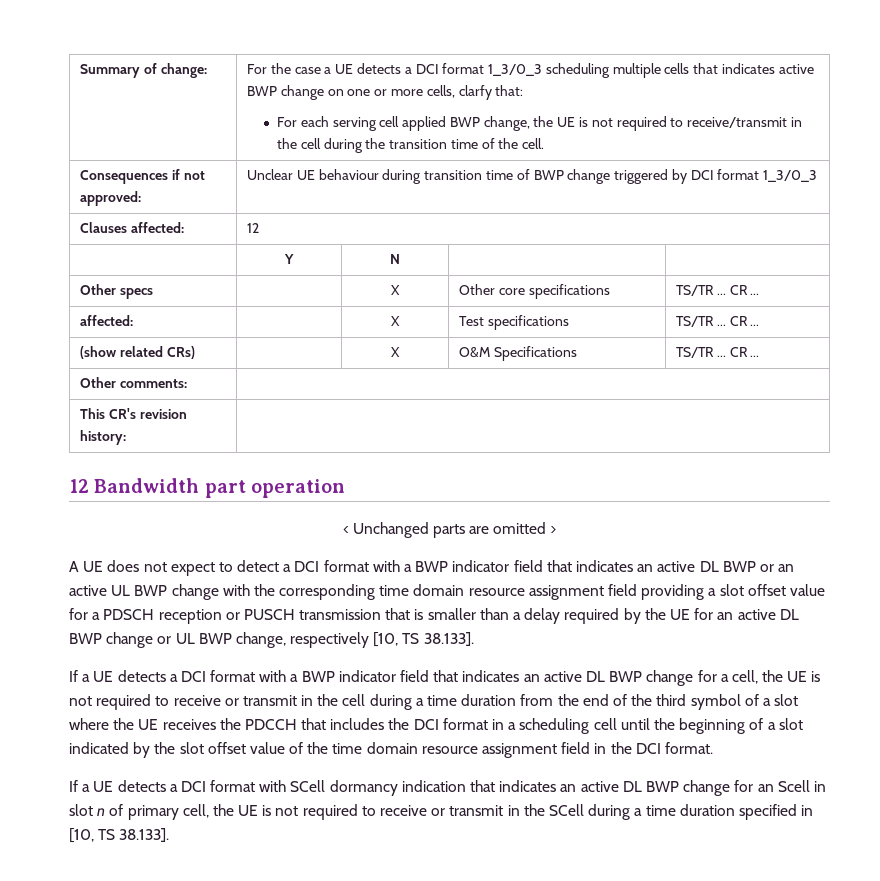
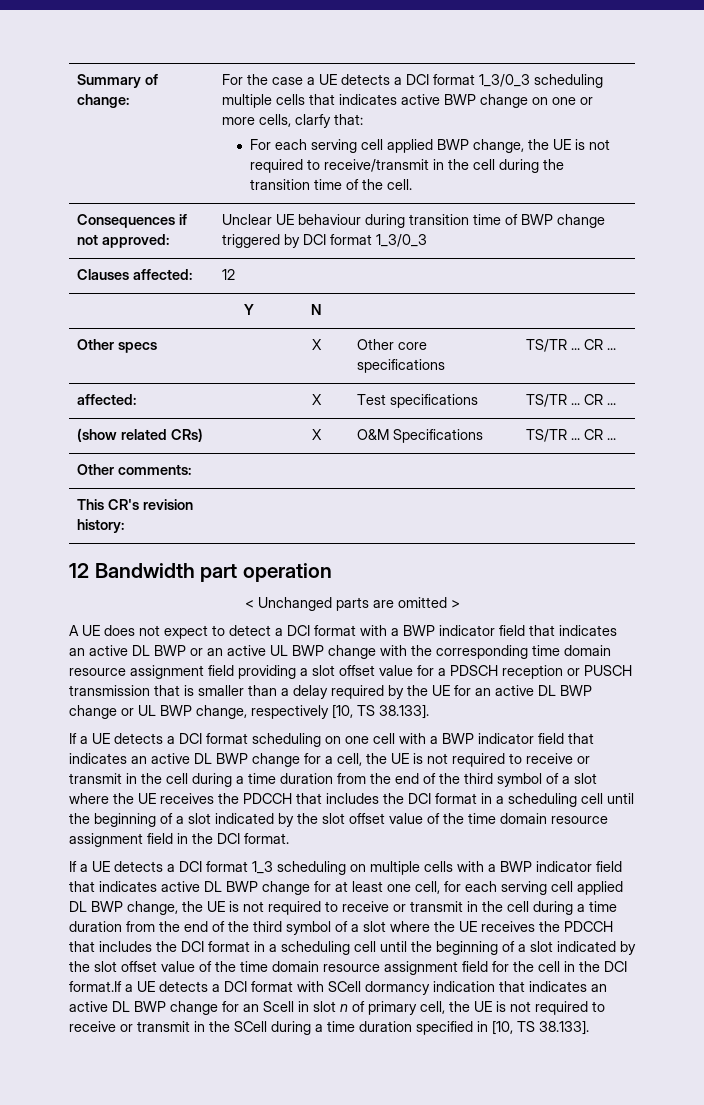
- If a UE detects a DCI format with a BWP indicator field that indicates an active DL BWP change for a cell, the UE is not required to receive or transmit in the cell during a time duration from the end of the third symbol of a slot where the UE receives the PDCCH that includes the DCI format in a scheduling cell until the beginning of a slot indicated by the slot offset value of the time domain resource assignment field in the DCI format.
+ If a UE detects a DCI format scheduling on one cell with a BWP indicator field that indicates an active DL BWP change for a cell, the UE is not required to receive or transmit in the cell during a time duration from the end of the third symbol of a slot where the UE receives the PDCCH that includes the DCI format in a scheduling cell until the beginning of a slot indicated by the slot offset value of the time domain resource assignment field in the DCI format.
- If a UE detects a DCI format with SCell dormancy indication that indicates an active DL BWP change for an Scell in slot n of primary cell, the UE is not required to receive or transmit in the SCell during a time duration specified in [10, TS 38.133].
+ If a UE detects a DCI format 1_3 scheduling on multiple cells with a BWP indicator field that indicates active DL BWP change for at least one cell, for each serving cell applied DL BWP change, the UE is not required to receive or transmit in the cell during a time duration from the end of the third symbol of a slot where the UE receives the PDCCH that includes the DCI format in a scheduling cell until the beginning of a slot indicated by the slot offset value of the time domain resource assignment field for the cell in the DCI format.If a UE detects a DCI format with SCell dormancy indication that indicates an active DL BWP change for an Scell in slot n of primary cell, the UE is not required to receive or transmit in the SCell during a time duration specified in [10, TS 38.133].

